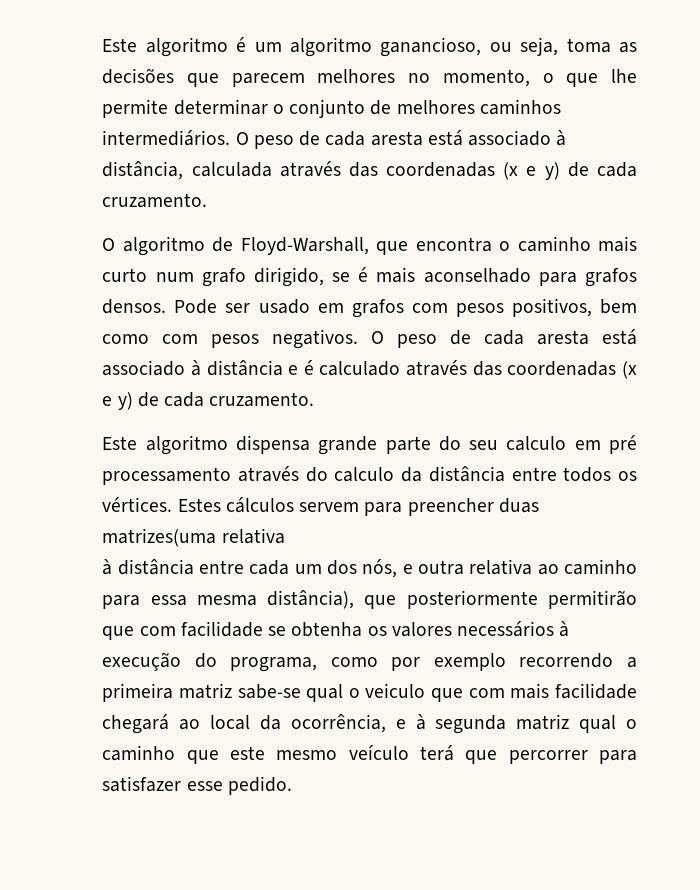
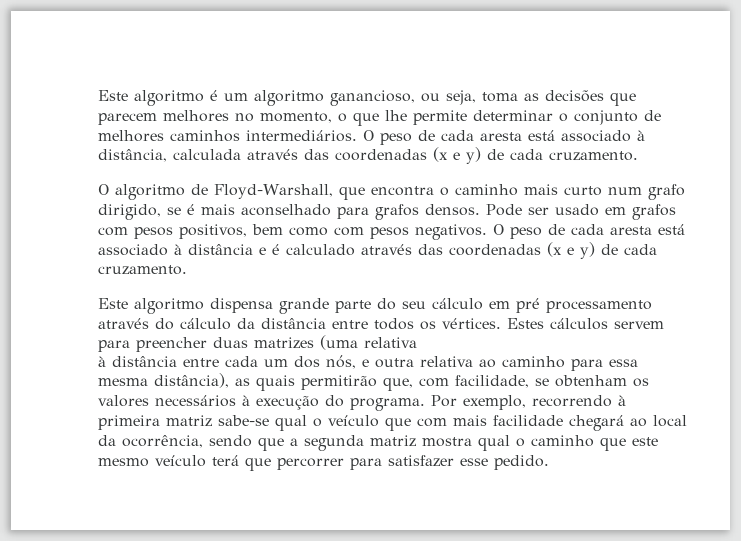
- Este algoritmo dispensa grande parte do seu calculo em pré processamento através do calculo da distância entre todos os vértices.
+ Este algoritmo dispensa grande parte do seu cálculo em pré processamento através do cálculo da distância entre todos os vértices.
- Estes cálculos servem para preencher duas matrizes(uma relativa
+ Estes cálculos servem para preencher duas matrizes (uma relativa
- à distância entre cada um dos nós, e outra relativa ao caminho para essa mesma distância), que posteriormente permitirão que com facilidade se obtenha os valores necessários à execução do programa, como por exemplo recorrendo a primeira matriz sabe-se qual o veiculo que com mais facilidade chegará ao local da ocorrência, e à segunda matriz qual o caminho que este mesmo veículo terá que percorrer para satisfazer esse pedido.
+ à distância entre cada um dos nós, e outra relativa ao caminho para essa mesma distância), as quais permitirão que, com facilidade, se obtenham os valores necessários à execução do programa. Por exemplo, recorrendo à primeira matriz sabe-se qual o veículo que com mais facilidade chegará ao local da ocorrência, sendo que a segunda matriz mostra qual o caminho que este mesmo veículo terá que percorrer para satisfazer esse pedido.

